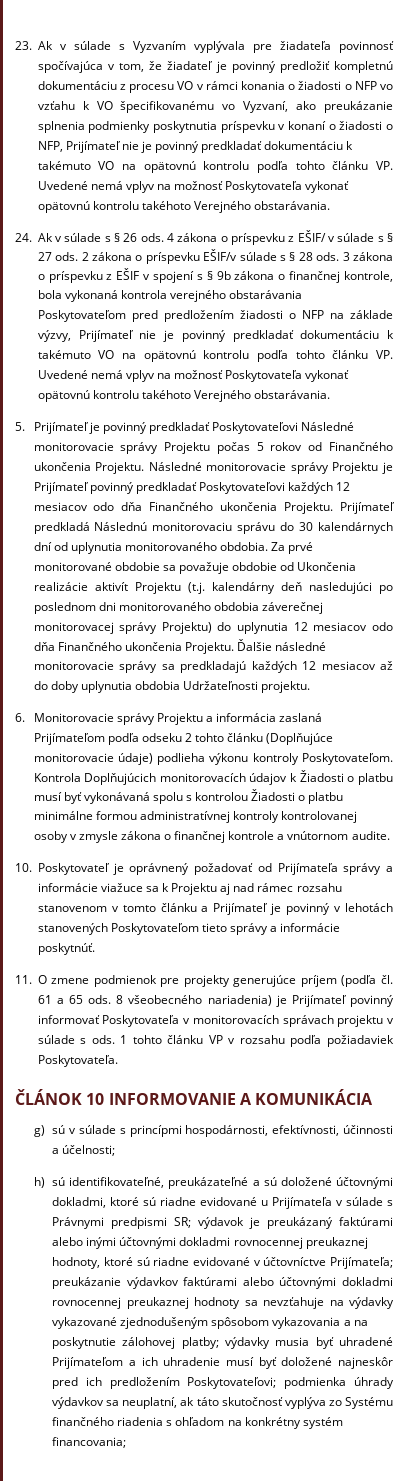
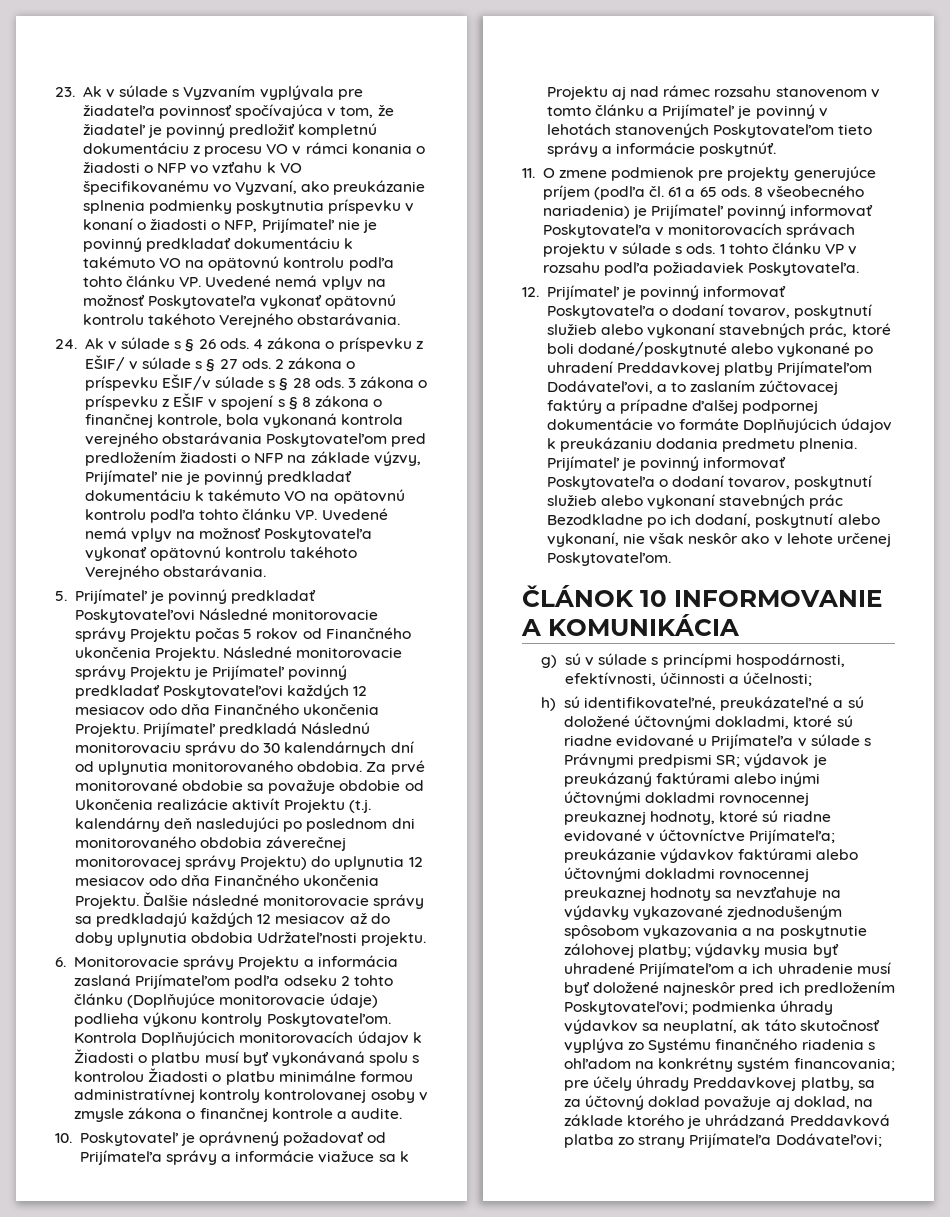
- 3 zákona o príspevku z EŠIF v spojení s § 9b zákona o finančnej kontrole, bola vykonaná kontrola verejného obstarávania Poskytovateľom pred predložením žiadosti o NFP na základe výzvy, Prijímateľ nie je povinný predkladať dokumentáciu k takémuto VO na opätovnú kontrolu podľa tohto článku VP. Uvedené nemá vplyv na možnosť Poskytovateľa vykonať opätovnú kontrolu takéhoto Verejného obstarávania.
+ 3 zákona o príspevku z EŠIF v spojení s § 8 zákona o finančnej kontrole, bola vykonaná kontrola verejného obstarávania Poskytovateľom pred predložením žiadosti o NFP na základe výzvy, Prijímateľ nie je povinný predkladať dokumentáciu k takémuto VO na opätovnú kontrolu podľa tohto článku VP. Uvedené nemá vplyv na možnosť Poskytovateľa vykonať opätovnú kontrolu takéhoto Verejného obstarávania.
- Kontrola Doplňujúcich monitorovacích údajov k Žiadosti o platbu musí byť vykonávaná spolu s kontrolou Žiadosti o platbu minimálne formou administratívnej kontroly kontrolovanej osoby v zmysle zákona o finančnej kontrole a vnútornom audite.
+ Kontrola Doplňujúcich monitorovacích údajov k Žiadosti o platbu musí byť vykonávaná spolu s kontrolou Žiadosti o platbu minimálne formou administratívnej kontroly kontrolovanej osoby v zmysle zákona o finančnej kontrole a audite.
+ 12. Prijímateľ je povinný informovať Poskytovateľa o dodaní tovarov, poskytnutí služieb alebo vykonaní stavebných prác, ktoré boli dodané/poskytnuté alebo vykonané po uhradení Preddavkovej platby Prijímateľom Dodávateľovi, a to zaslaním zúčtovacej faktúry a prípadne ďalšej podpornej dokumentácie vo formáte Doplňujúcich údajov k preukázaniu dodania predmetu plnenia. Prijímateľ je povinný informovať Poskytovateľa o dodaní tovarov, poskytnutí služieb alebo vykonaní stavebných prác Bezodkladne po ich dodaní, poskytnutí alebo vykonaní, nie však neskôr ako v lehote určenej Poskytovateľom.
+ pre účely úhrady Preddavkovej platby, sa za účtovný doklad považuje aj doklad, na základe ktorého je uhrádzaná Preddavková platba zo strany Prijímateľa Dodávateľovi;

